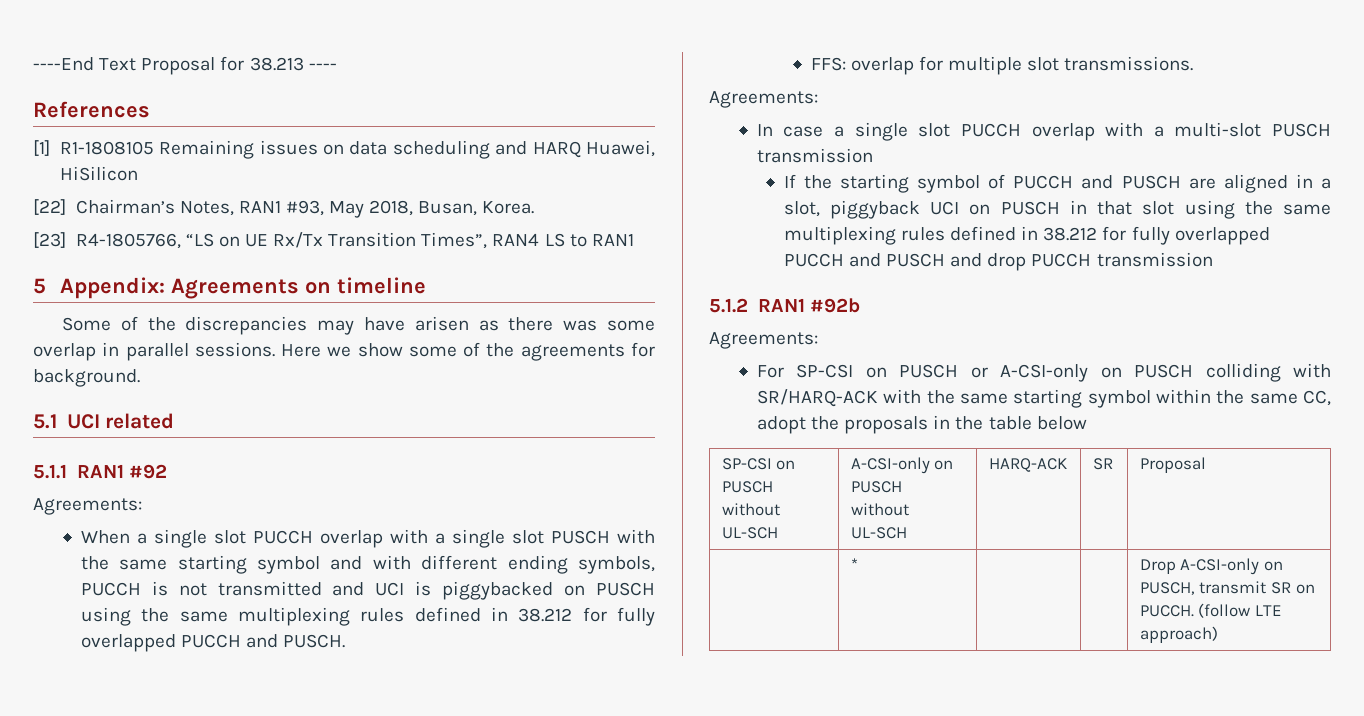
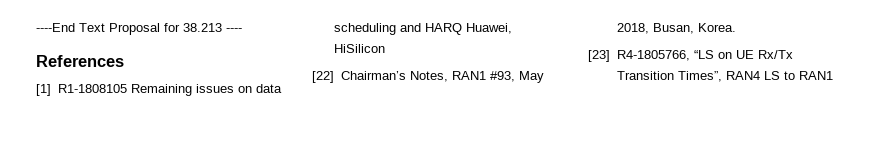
- 5 Appendix: Agreements on timeline
- Some of the discrepancies may have arisen as there was some overlap in parallel sessions. Here we show some of the agreements for background.
- 5.1 UCI related
- 5.1.1 RAN1 #92
- Agreements:
- When a single slot PUCCH overlap with a single slot PUSCH with the same starting symbol and with different ending symbols, PUCCH is not transmitted and UCI is piggybacked on PUSCH using the same multiplexing rules defined in 38.212 for fully overlapped PUCCH and PUSCH.
- FFS: overlap for multiple slot transmissions.
- Agreements:
- In case a single slot PUCCH overlap with a multi-slot PUSCH transmission
- If the starting symbol of PUCCH and PUSCH are aligned in a slot, piggyback UCI on PUSCH in that slot using the same multiplexing rules defined in 38.212 for fully overlapped PUCCH and PUSCH and drop PUCCH transmission
- 5.1.2 RAN1 #92b
- Agreements:
- For SP-CSI on PUSCH or A-CSI-only on PUSCH colliding with SR/HARQ-ACK with the same starting symbol within the same CC, adopt the proposals in the table below
- SP-CSI on PUSCH without UL-SCH | A-CSI-only on PUSCH without UL-SCH | HARQ-ACK | SR | Proposal
- | * | | | Drop A-CSI-only on PUSCH, transmit SR on PUCCH. (follow LTE approach)

